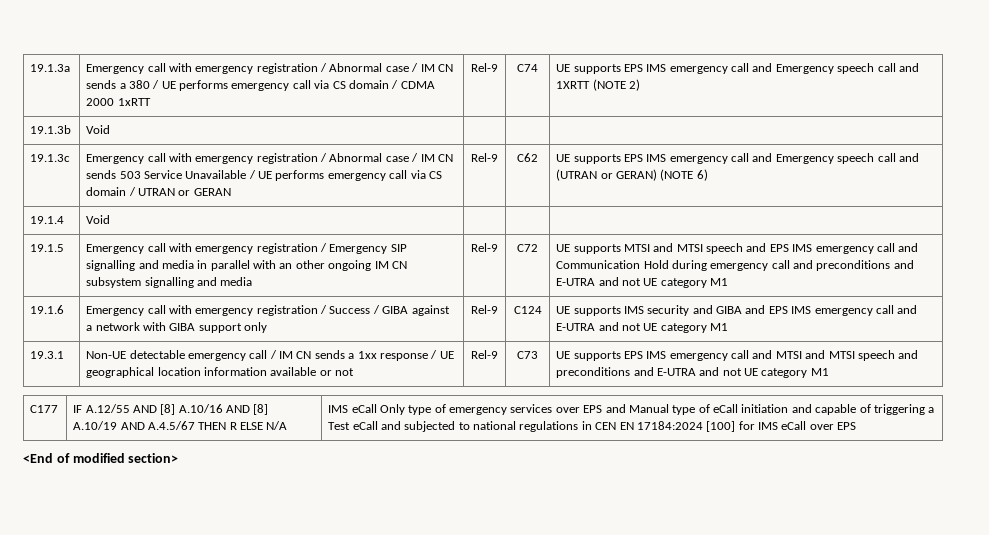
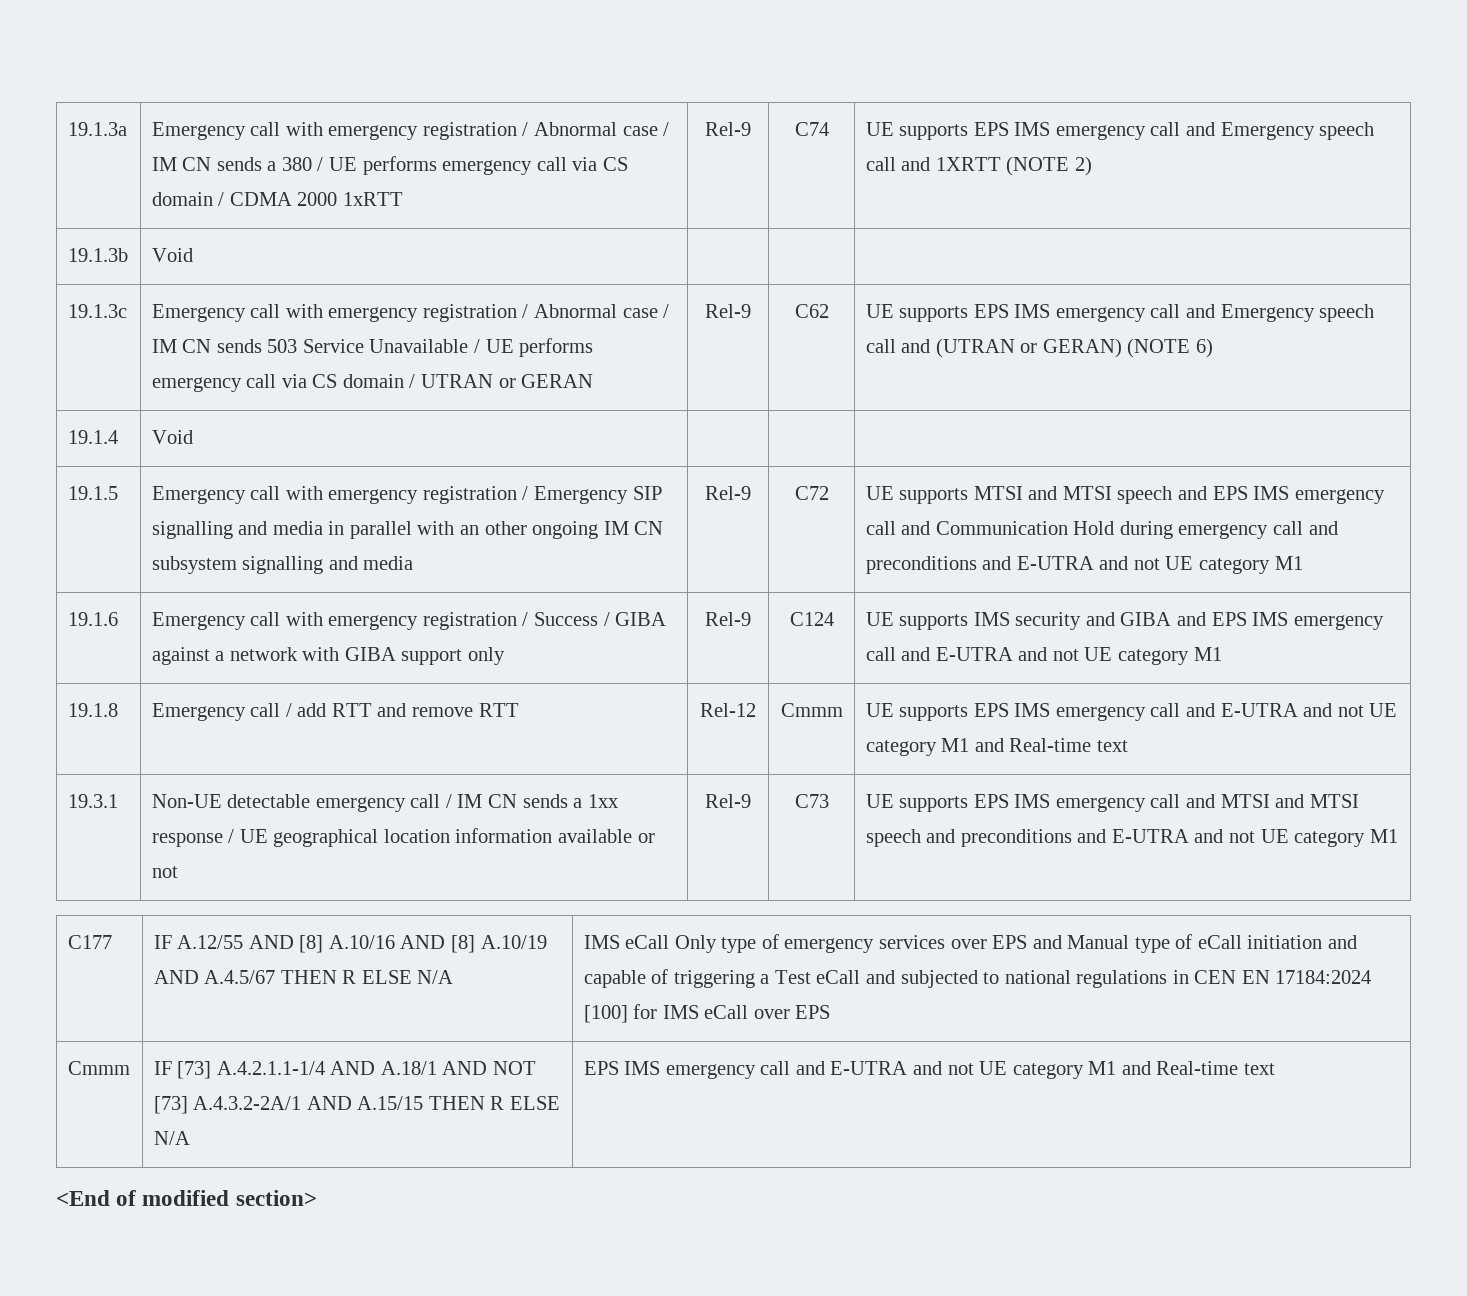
+ 19.1.8 | Emergency call / add RTT and remove RTT | Rel-12 | Cmmm | UE supports EPS IMS emergency call and E-UTRA and not UE category M1 and Real-time text
+ Cmmm | IF [73] A.4.2.1.1-1/4 AND A.18/1 AND NOT [73] A.4.3.2-2A/1 AND A.15/15 THEN R ELSE N/A | EPS IMS emergency call and E-UTRA and not UE category M1 and Real-time text

